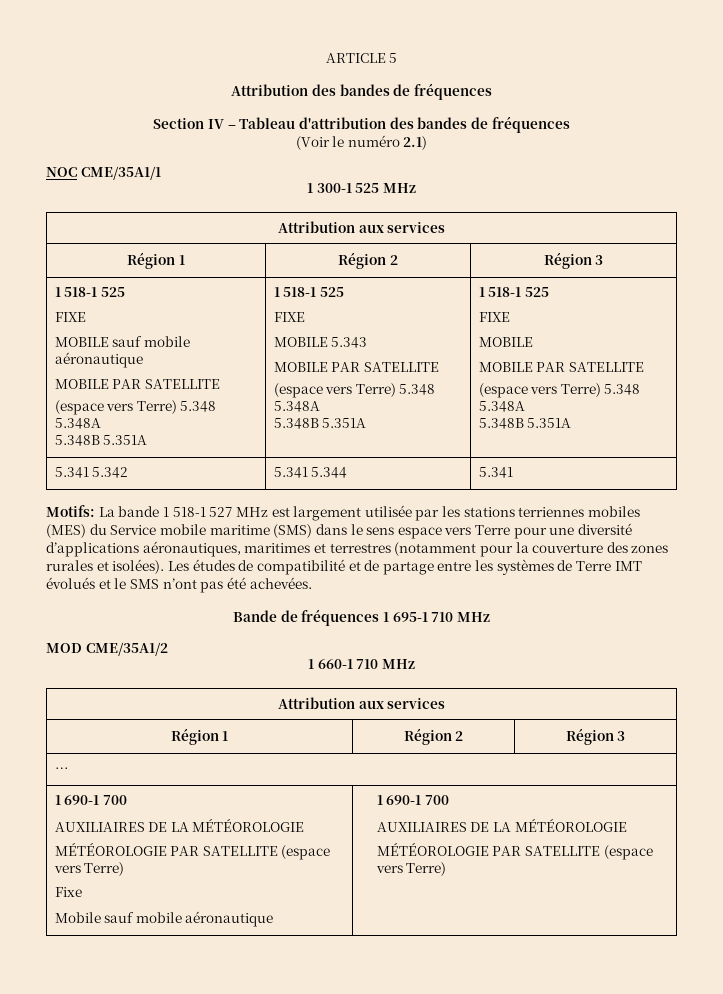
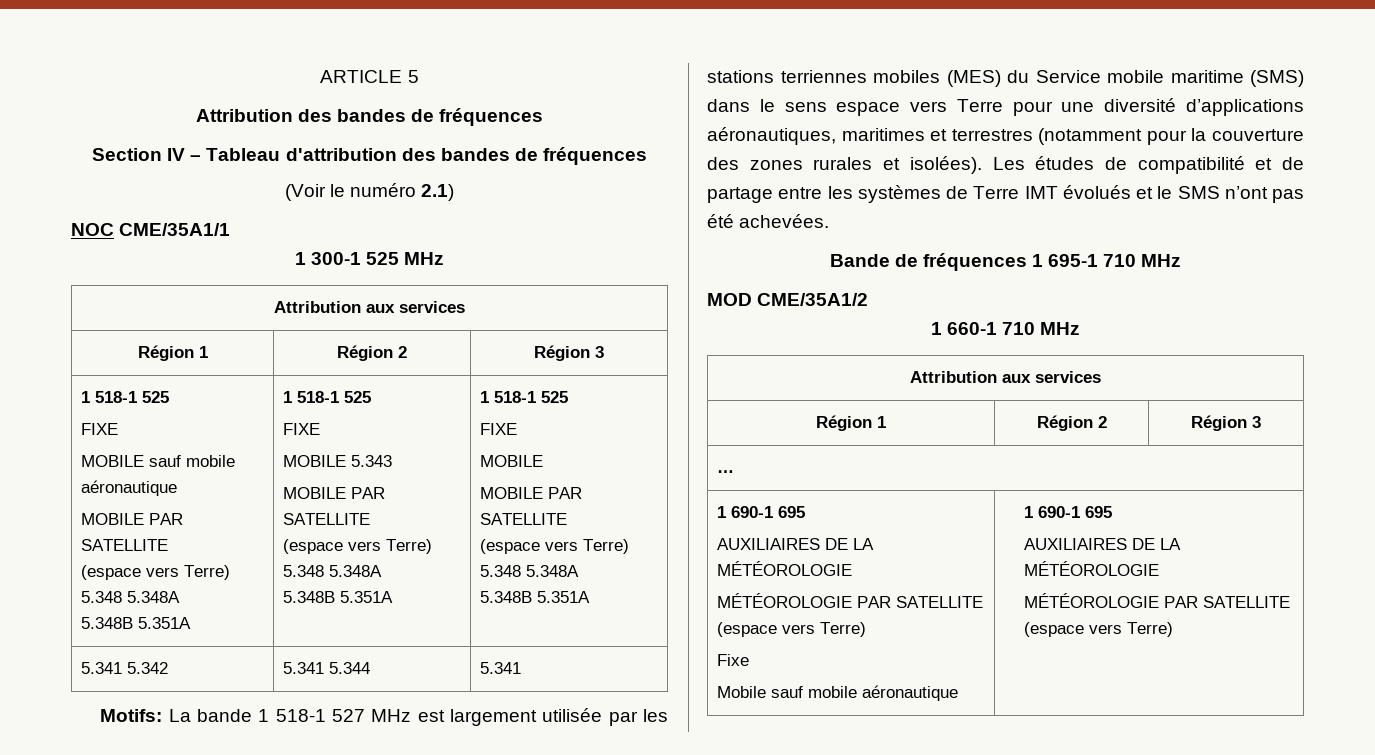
  …
- 1 690-1 700
+ 1 690-1 695
  AUXILIAIRES DE LA MÉTÉOROLOGIE
  MÉTÉOROLOGIE PAR SATELLITE (espace vers Terre)
  Fixe
- Mobile sauf mobile aéronautique | 1 690-1 700
+ Mobile sauf mobile aéronautique | 1 690-1 695

